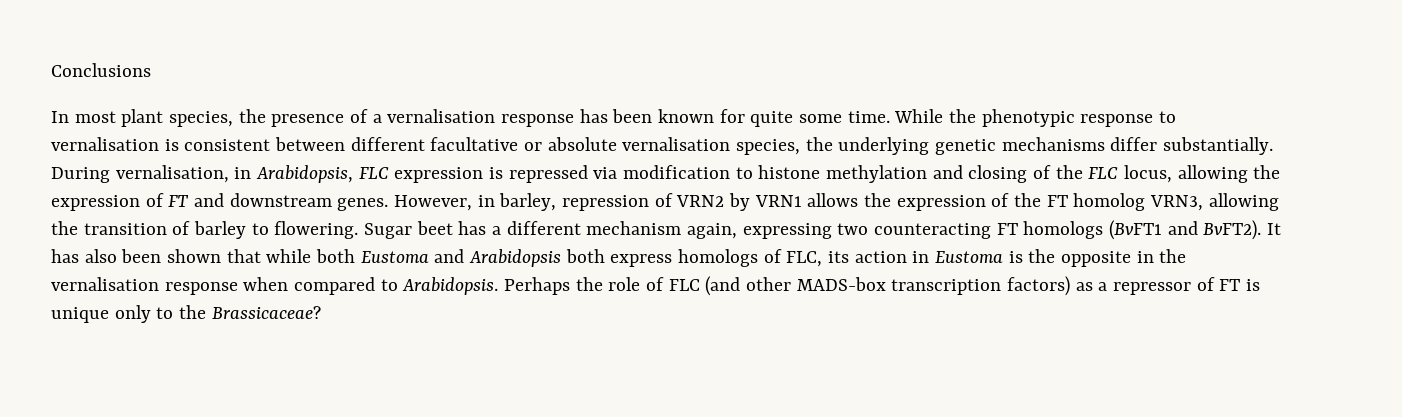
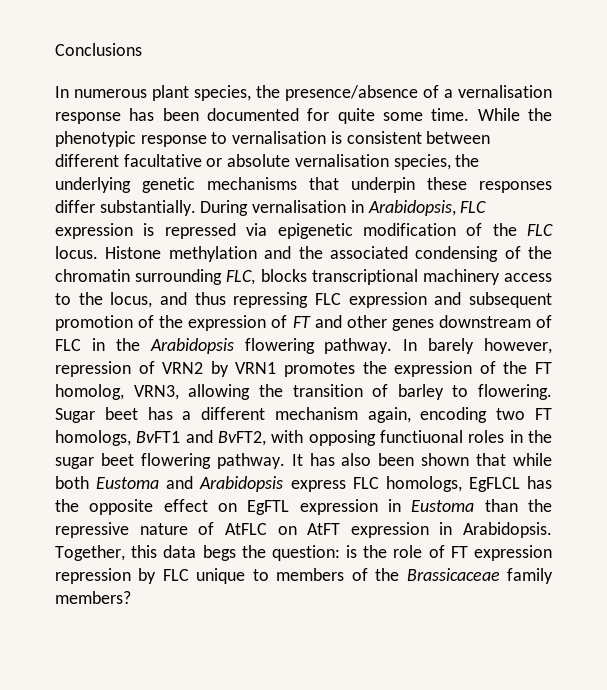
- In most plant species, the presence of a vernalisation response has been known for quite some time.
+ In numerous plant species, the presence/absence of a vernalisation response has been documented for quite some time.
- While the phenotypic response to vernalisation is consistent between different facultative or absolute vernalisation species, the underlying genetic mechanisms differ substantially.
+ While the phenotypic response to vernalisation is consistent between different facultative or absolute vernalisation species, the underlying genetic mechanisms that underpin these responses differ substantially.
- During vernalisation, in Arabidopsis, FLC expression is repressed via modification to histone methylation and closing of the FLC locus, allowing the expression of FT and downstream genes. However, in barley, repression of VRN2 by VRN1 allows the expression of the FT homolog VRN3, allowing the transition of barley to flowering.
+ During vernalisation in Arabidopsis, FLC expression is repressed via epigenetic modification of the FLC locus. Histone methylation and the associated condensing of the chromatin surrounding FLC, blocks transcriptional machinery access to the locus, and thus repressing FLC expression and subsequent promotion of the expression of FT and other genes downstream of FLC in the Arabidopsis flowering pathway. In barely however, repression of VRN2 by VRN1 promotes the expression of the FT homolog, VRN3, allowing the transition of barley to flowering.
- Sugar beet has a different mechanism again, expressing two counteracting FT homologs (BvFT1 and BvFT2).
+ Sugar beet has a different mechanism again, encoding two FT homologs, BvFT1 and BvFT2, with opposing functiuonal roles in the sugar beet flowering pathway.
- It has also been shown that while both Eustoma and Arabidopsis both express homologs of FLC, its action in Eustoma is the opposite in the vernalisation response when compared to Arabidopsis. Perhaps the role of FLC (and other MADS-box transcription factors) as a repressor of FT is unique only to the Brassicaceae?
+ It has also been shown that while both Eustoma and Arabidopsis express FLC homologs, EgFLCL has the opposite effect on EgFTL expression in Eustoma than the repressive nature of AtFLC on AtFT expression in Arabidopsis. Together, this data begs the question: is the role of FT expression repression by FLC unique to members of the Brassicaceae family members?

